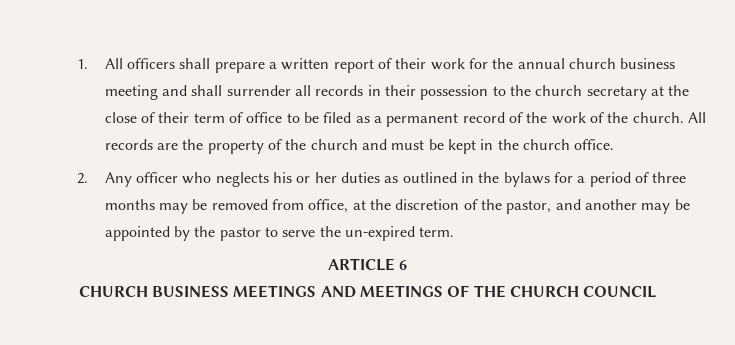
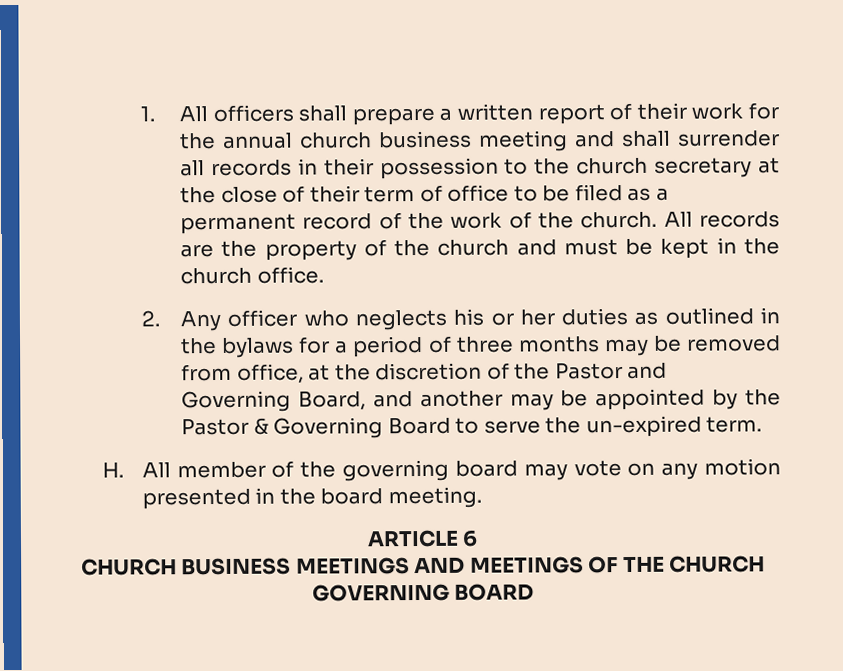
- 2. Any officer who neglects his or her duties as outlined in the bylaws for a period of three months may be removed from office, at the discretion of the pastor, and another may be appointed by the pastor to serve the un-expired term.
+ 2. Any officer who neglects his or her duties as outlined in the bylaws for a period of three months may be removed from office, at the discretion of the Pastor and Governing Board, and another may be appointed by the Pastor & Governing Board to serve the un-expired term.
+ H. All member of the governing board may vote on any motion presented in the board meeting.
- CHURCH BUSINESS MEETINGS AND MEETINGS OF THE CHURCH COUNCIL
+ CHURCH BUSINESS MEETINGS AND MEETINGS OF THE CHURCH GOVERNING BOARD

